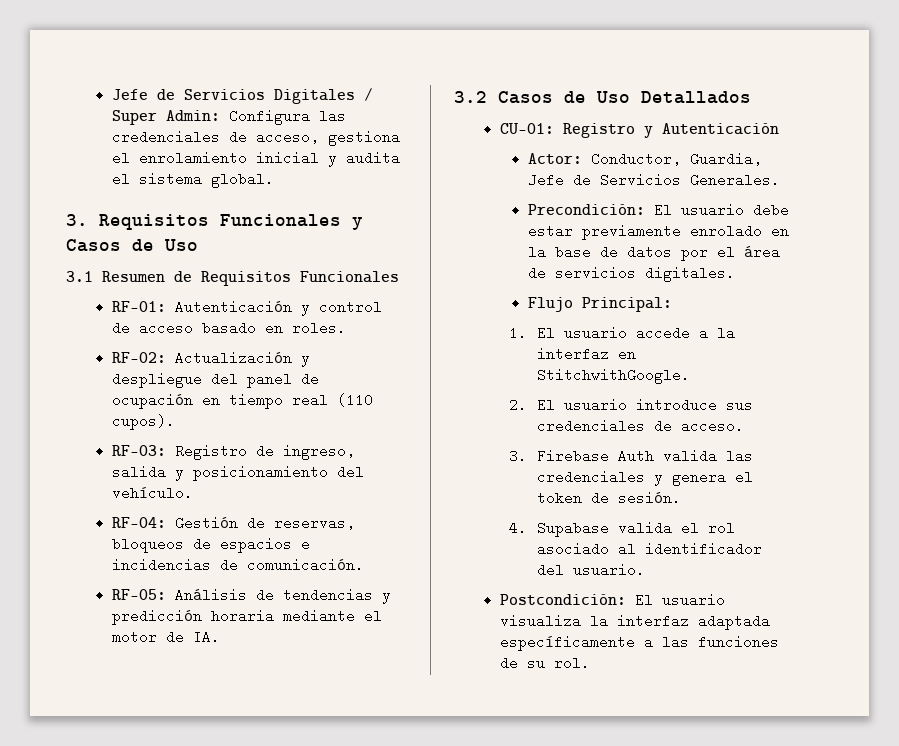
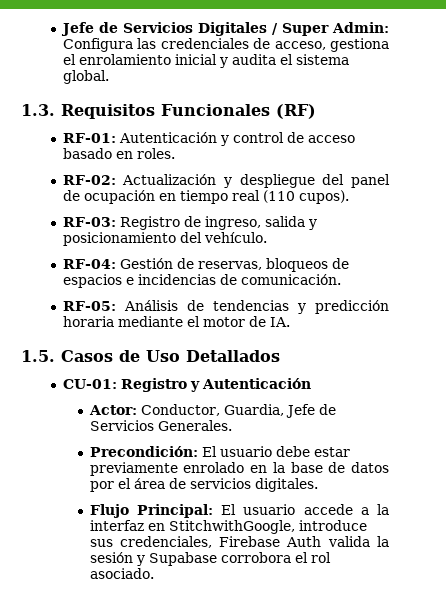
- 3. Requisitos Funcionales y Casos de Uso
- 3.1 Resumen de Requisitos Funcionales
+ 1.3. Requisitos Funcionales (RF)
- 3.2 Casos de Uso Detallados
+ 1.5. Casos de Uso Detallados
- Flujo Principal:
- 1. El usuario accede a la interfaz en StitchwithGoogle.
- 2. El usuario introduce sus credenciales de acceso.
- 3. Firebase Auth valida las credenciales y genera el token de sesión.
- 4. Supabase valida el rol asociado al identificador del usuario.
- Postcondición: El usuario visualiza la interfaz adaptada específicamente a las funciones de su rol.
+ Flujo Principal: El usuario accede a la interfaz en StitchwithGoogle, introduce sus credenciales, Firebase Auth valida la sesión y Supabase corrobora el rol asociado.

